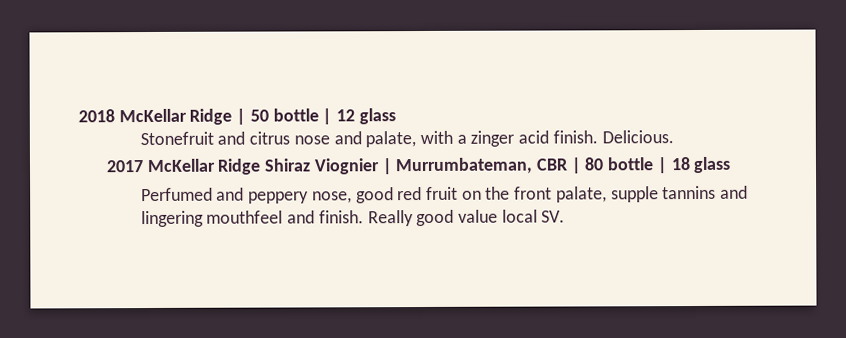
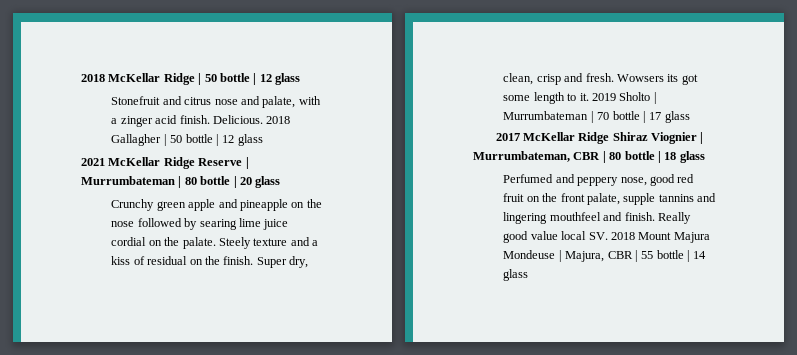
+ 2018 Gallagher | 50 bottle | 12 glass
+ 2021 McKellar Ridge Reserve | Murrumbateman | 80 bottle | 20 glass
+ Crunchy green apple and pineapple on the nose followed by searing lime juice cordial on the palate. Steely texture and a kiss of residual on the finish. Super dry, clean, crisp and fresh. Wowsers its got some length to it. 2019 Sholto | Murrumbateman | 70 bottle | 17 glass
- Really good value local SV.
+ Really good value local SV. 2018 Mount Majura Mondeuse | Majura, CBR | 55 bottle | 14 glass

